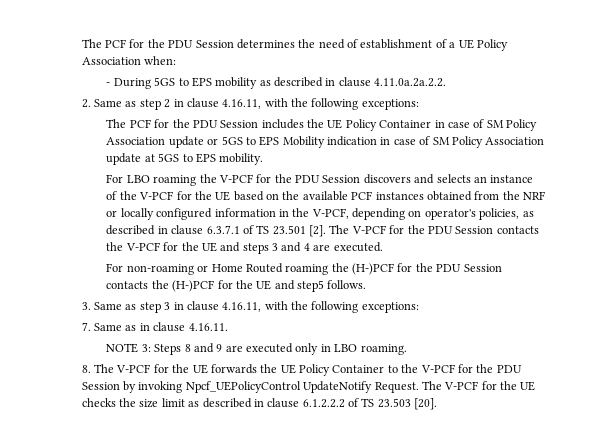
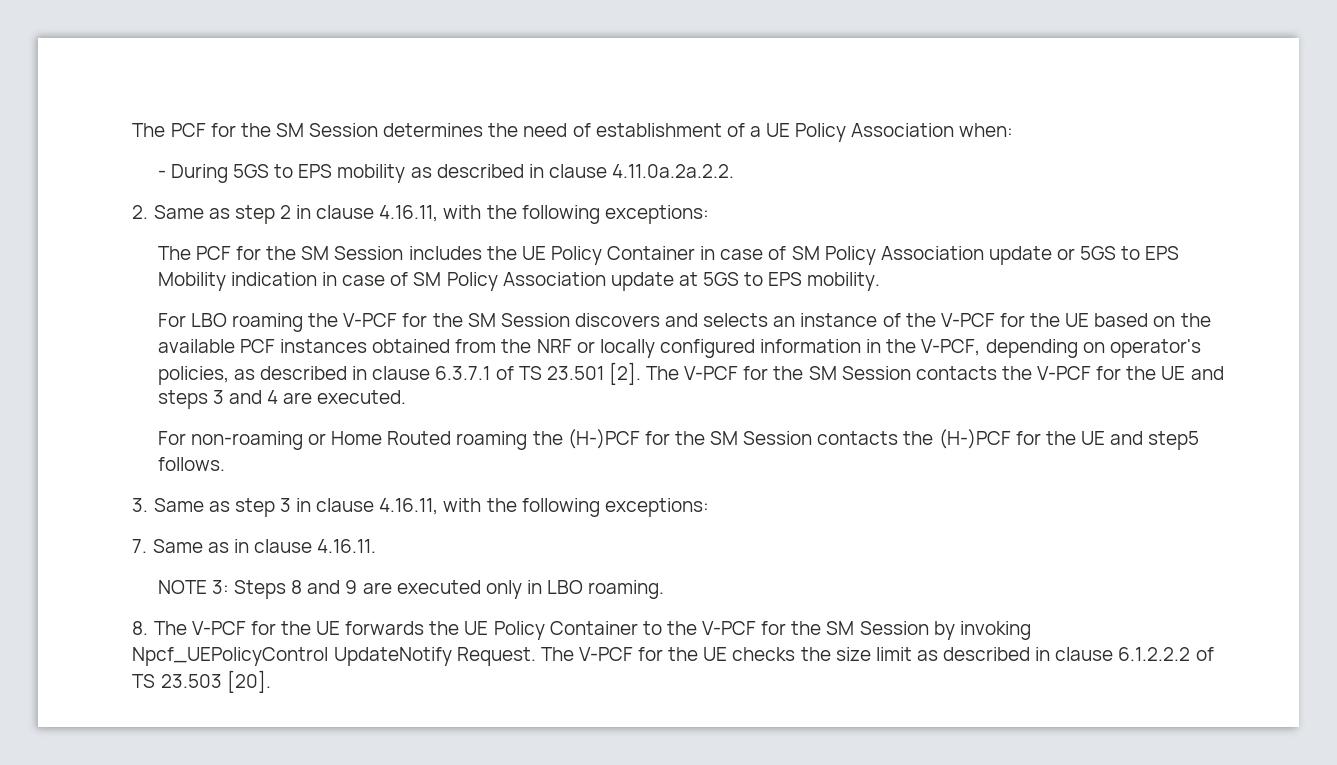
- The PCF for the PDU Session determines the need of establishment of a UE Policy Association when:
+ The PCF for the SM Session determines the need of establishment of a UE Policy Association when:
- The PCF for the PDU Session includes the UE Policy Container in case of SM Policy Association update or 5GS to EPS Mobility indication in case of SM Policy Association update at 5GS to EPS mobility.
+ The PCF for the SM Session includes the UE Policy Container in case of SM Policy Association update or 5GS to EPS Mobility indication in case of SM Policy Association update at 5GS to EPS mobility.
- For LBO roaming the V-PCF for the PDU Session discovers and selects an instance of the V-PCF for the UE based on the available PCF instances obtained from the NRF or locally configured information in the V-PCF, depending on operator's policies, as described in clause 6.3.7.1 of TS 23.501 [2].
+ For LBO roaming the V-PCF for the SM Session discovers and selects an instance of the V-PCF for the UE based on the available PCF instances obtained from the NRF or locally configured information in the V-PCF, depending on operator's policies, as described in clause 6.3.7.1 of TS 23.501 [2].
- The V-PCF for the PDU Session contacts the V-PCF for the UE and steps 3 and 4 are executed.
+ The V-PCF for the SM Session contacts the V-PCF for the UE and steps 3 and 4 are executed.
- For non-roaming or Home Routed roaming the (H-)PCF for the PDU Session contacts the (H-)PCF for the UE and step5 follows.
+ For non-roaming or Home Routed roaming the (H-)PCF for the SM Session contacts the (H-)PCF for the UE and step5 follows.
- 8. The V-PCF for the UE forwards the UE Policy Container to the V-PCF for the PDU Session by invoking Npcf_UEPolicyControl UpdateNotify Request.
+ 8. The V-PCF for the UE forwards the UE Policy Container to the V-PCF for the SM Session by invoking Npcf_UEPolicyControl UpdateNotify Request.

